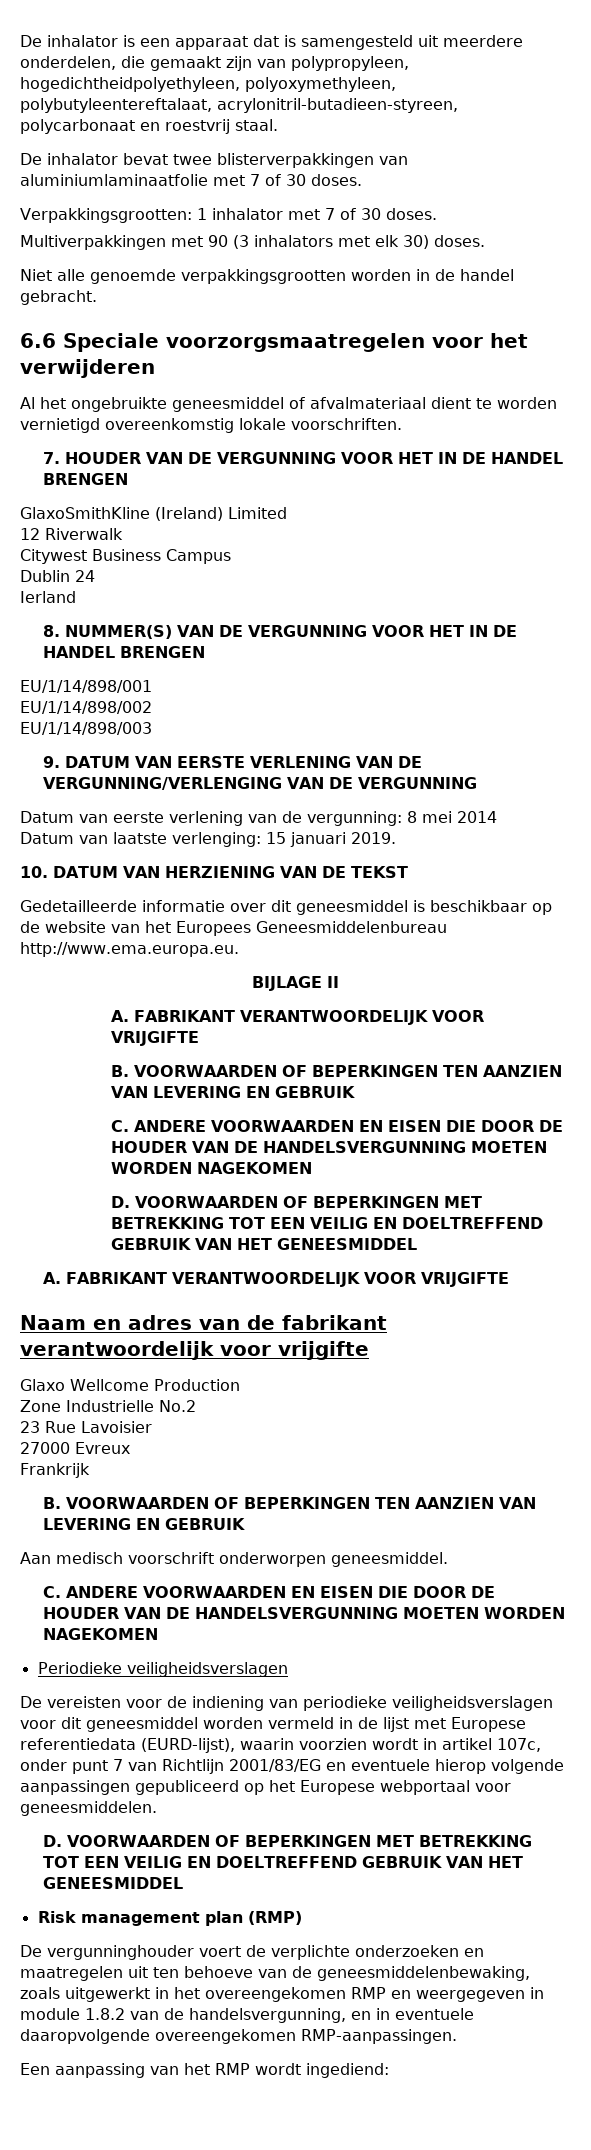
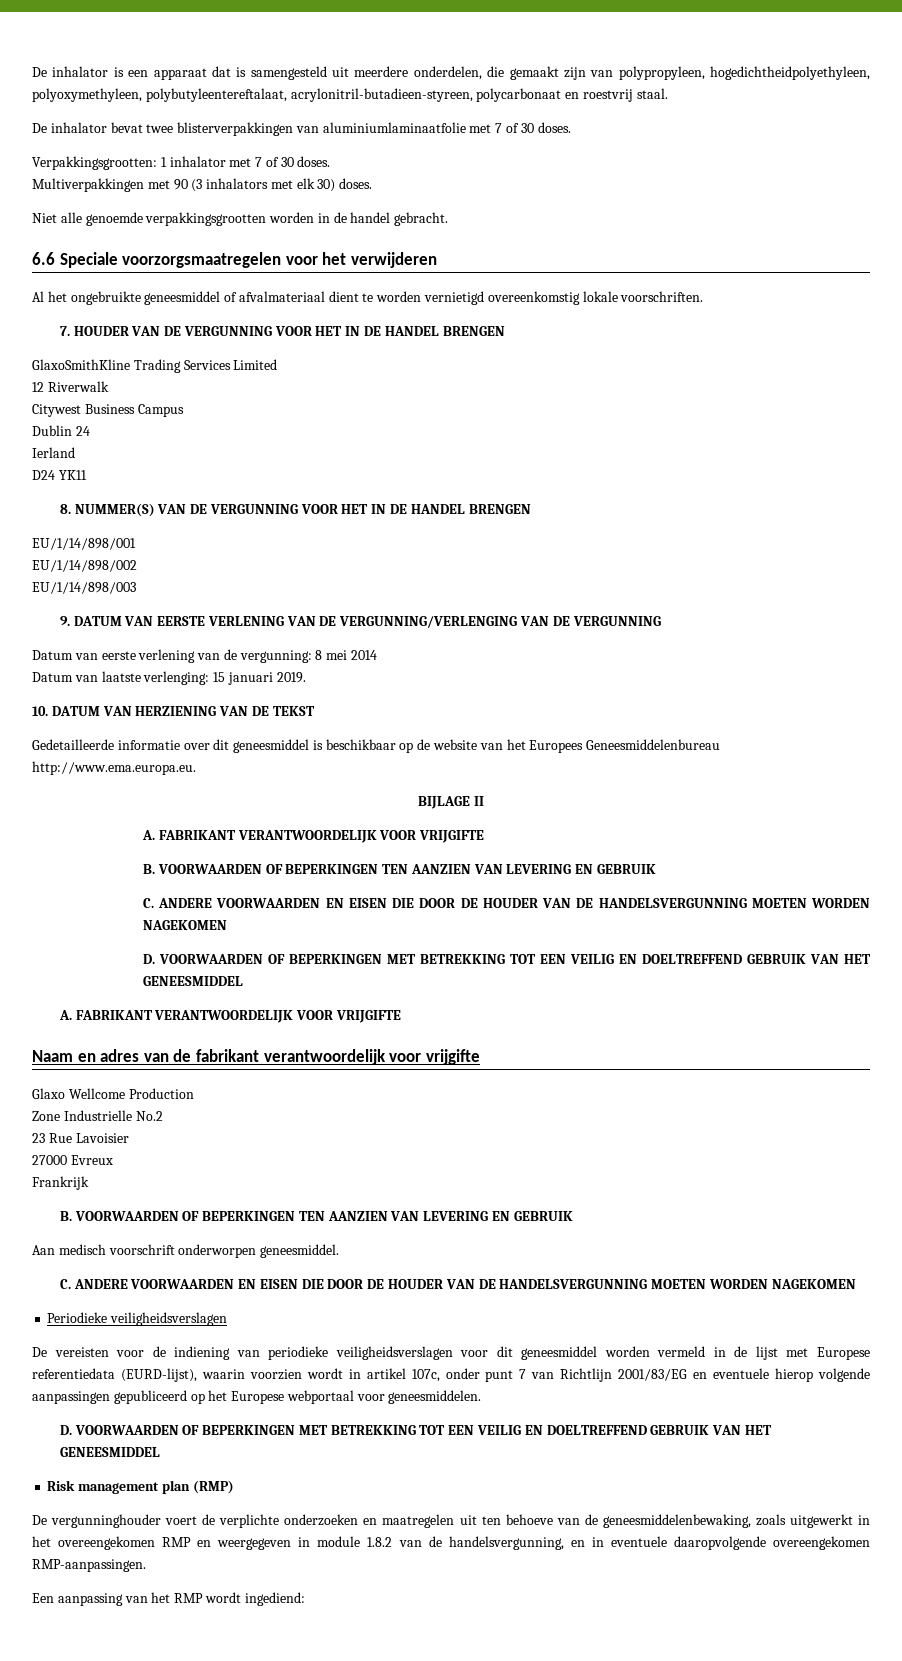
- GlaxoSmithKline (Ireland) Limited
+ GlaxoSmithKline Trading Services Limited
+ D24 YK11

